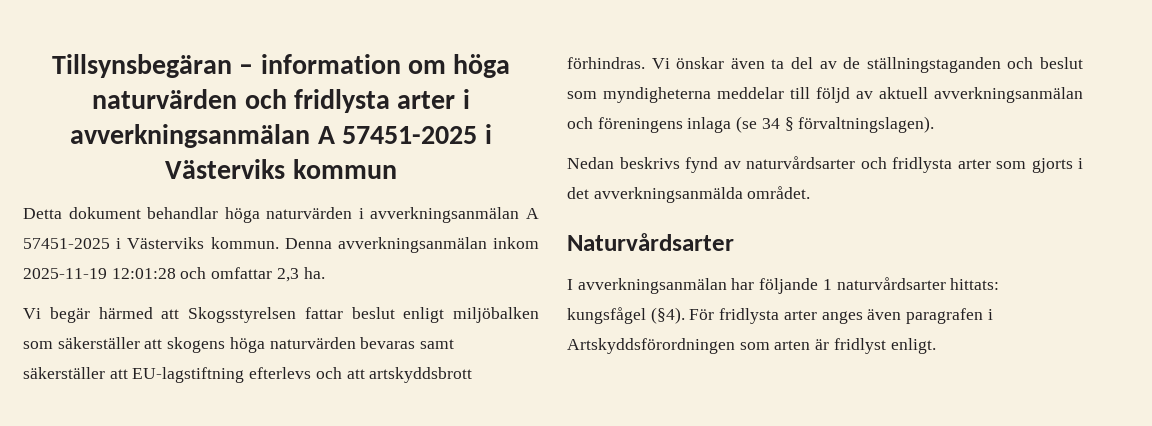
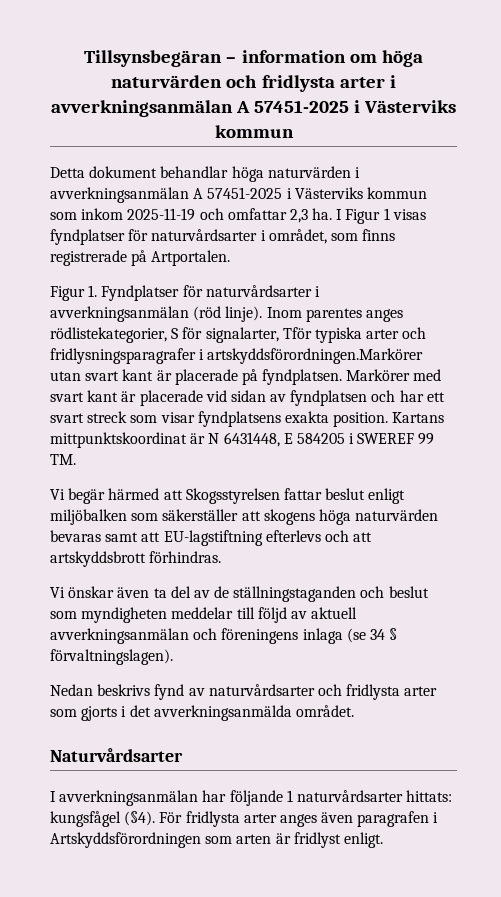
- Detta dokument behandlar höga naturvärden i avverkningsanmälan A 57451-2025 i Västerviks kommun. Denna avverkningsanmälan inkom 2025-11-19 12:01:28 och omfattar 2,3 ha.
+ Detta dokument behandlar höga naturvärden i avverkningsanmälan A 57451-2025 i Västerviks kommun som inkom 2025-11-19 och omfattar 2,3 ha. I Figur 1 visas fyndplatser för naturvårdsarter i området, som finns registrerade på Artportalen.
+ Figur 1. Fyndplatser för naturvårdsarter i avverkningsanmälan (röd linje). Inom parentes anges rödlistekategorier, S för signalarter, Tför typiska arter och fridlysningsparagrafer i artskyddsförordningen.Markörer utan svart kant är placerade på fyndplatsen. Markörer med svart kant är placerade vid sidan av fyndplatsen och har ett svart streck som visar fyndplatsens exakta position. Kartans mittpunktskoordinat är N 6431448, E 584205 i SWEREF 99 TM.
- Vi begär härmed att Skogsstyrelsen fattar beslut enligt miljöbalken som säkerställer att skogens höga naturvärden bevaras samt säkerställer att EU-lagstiftning efterlevs och att artskyddsbrott förhindras. Vi önskar även ta del av de ställningstaganden och beslut som myndigheterna meddelar till följd av aktuell avverkningsanmälan och föreningens inlaga (se 34 § förvaltningslagen).
+ Vi begär härmed att Skogsstyrelsen fattar beslut enligt miljöbalken som säkerställer att skogens höga naturvärden bevaras samt att EU-lagstiftning efterlevs och att artskyddsbrott förhindras.
+ Vi önskar även ta del av de ställningstaganden och beslut som myndigheten meddelar till följd av aktuell avverkningsanmälan och föreningens inlaga (se 34 § förvaltningslagen).

